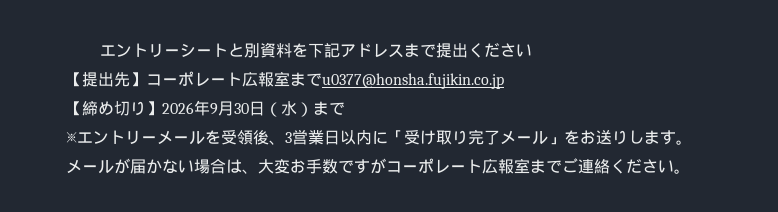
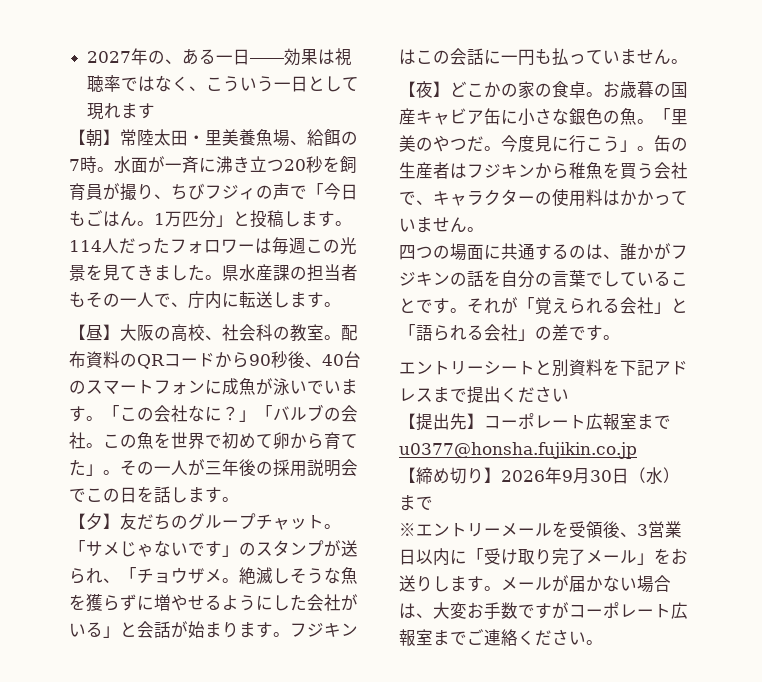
+ 2027年の、ある一日――効果は視聴率ではなく、こういう一日として現れます
+ 【朝】常陸太田・里美養魚場、給餌の7時。水面が一斉に沸き立つ20秒を飼育員が撮り、ちびフジィの声で「今日もごはん。1万匹分」と投稿します。114人だったフォロワーは毎週この光景を見てきました。県水産課の担当者もその一人で、庁内に転送します。
+ 【昼】大阪の高校、社会科の教室。配布資料のQRコードから90秒後、40台のスマートフォンに成魚が泳いでいます。「この会社なに？」「バルブの会社。この魚を世界で初めて卵から育てた」。その一人が三年後の採用説明会でこの日を話します。
+ 【夕】友だちのグループチャット。「サメじゃないです」のスタンプが送られ、「チョウザメ。絶滅しそうな魚を獲らずに増やせるようにした会社がいる」と会話が始まります。フジキンはこの会話に一円も払っていません。
+ 【夜】どこかの家の食卓。お歳暮の国産キャビア缶に小さな銀色の魚。「里美のやつだ。今度見に行こう」。缶の生産者はフジキンから稚魚を買う会社で、キャラクターの使用料はかかっていません。
+ 四つの場面に共通するのは、誰かがフジキンの話を自分の言葉でしていることです。それが「覚えられる会社」と「語られる会社」の差です。

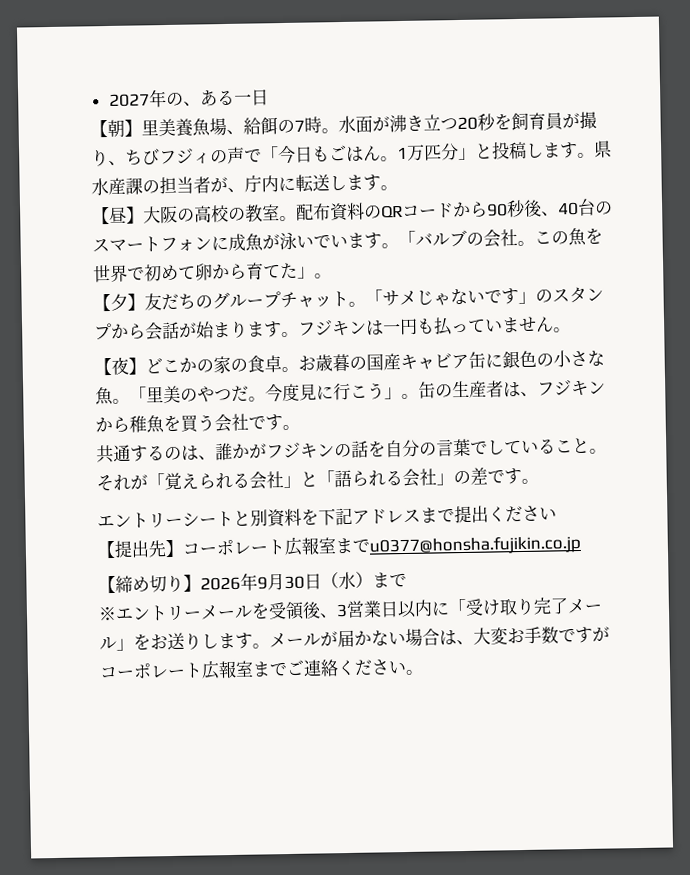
- 2027年の、ある一日――効果は視聴率ではなく、こういう一日として現れます
+ 2027年の、ある一日
- 【朝】常陸太田・里美養魚場、給餌の7時。
+ 【朝】里美養魚場、給餌の7時。
- 水面が一斉に沸き立つ20秒を飼育員が撮り、ちびフジィの声で「今日もごはん。
+ 水面が沸き立つ20秒を飼育員が撮り、ちびフジィの声で「今日もごはん。
- 114人だったフォロワーは毎週この光景を見てきました。
- 県水産課の担当者もその一人で、庁内に転送します。
+ 県水産課の担当者が、庁内に転送します。
- 【昼】大阪の高校、社会科の教室。
+ 【昼】大阪の高校の教室。
- 「この会社なに？」「バルブの会社。
+ 「バルブの会社。
- その一人が三年後の採用説明会でこの日を話します。
- 「サメじゃないです」のスタンプが送られ、「チョウザメ。絶滅しそうな魚を獲らずに増やせるようにした会社がいる」と会話が始まります。
+ 「サメじゃないです」のスタンプから会話が始まります。
- フジキンはこの会話に一円も払っていません。
+ フジキンは一円も払っていません。
- お歳暮の国産キャビア缶に小さな銀色の魚。
+ お歳暮の国産キャビア缶に銀色の小さな魚。
- 缶の生産者はフジキンから稚魚を買う会社で、キャラクターの使用料はかかっていません。
- 四つの場面に共通するのは、誰かがフジキンの話を自分の言葉でしていることです。
+ 缶の生産者は、フジキンから稚魚を買う会社です。
+ 共通するのは、誰かがフジキンの話を自分の言葉でしていること。

